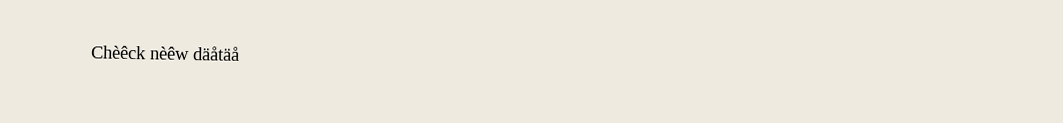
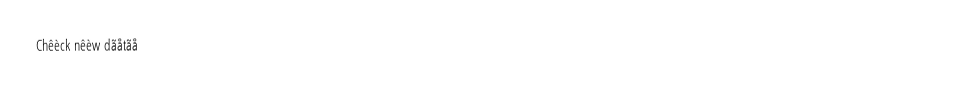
- Chèêck nèêw däåtäå
+ Chêèck nêèw dãåtãå

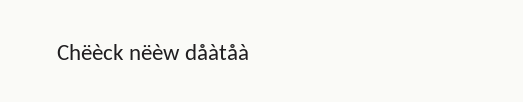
- Chêèck nêèw dãåtãå
+ Chëèck nëèw dåàtåà

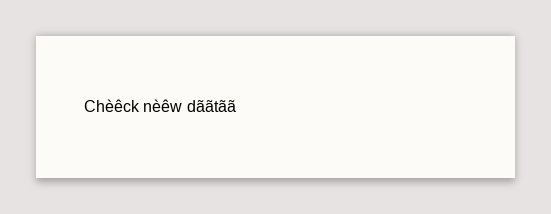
- Chëèck nëèw dåàtåà
+ Chèêck nèêw dããtãã

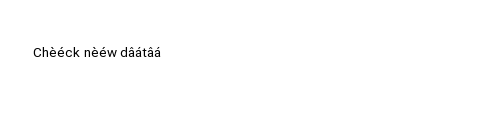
- Chèêck nèêw dããtãã
+ Chèéck nèéw dâátâá

